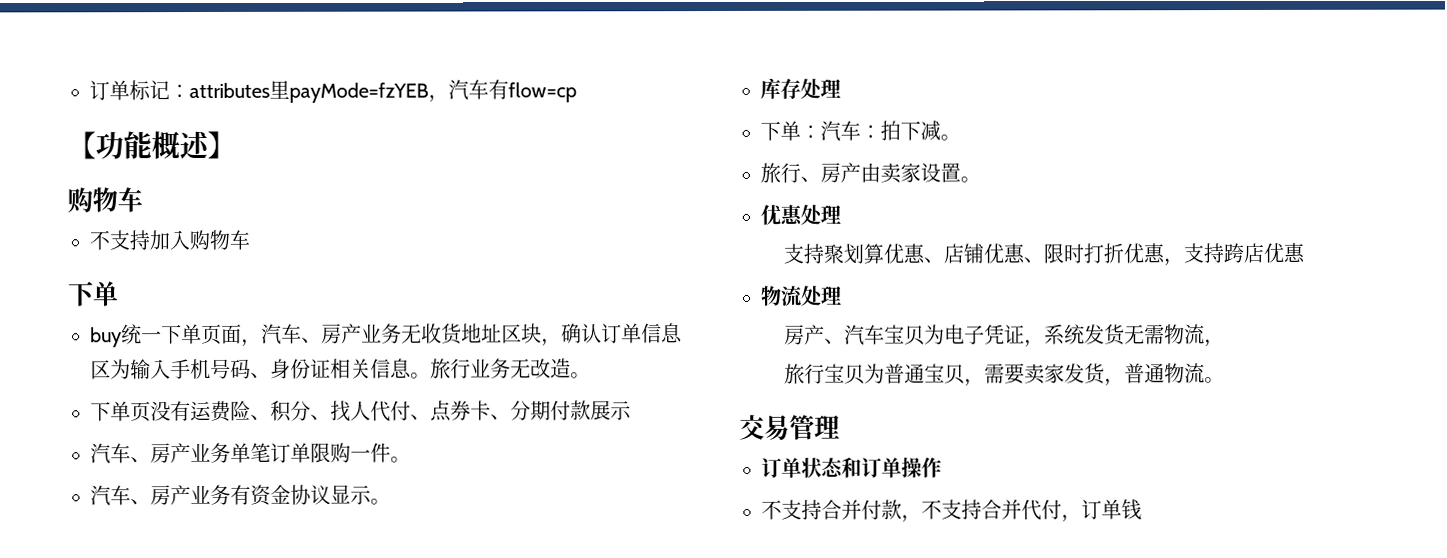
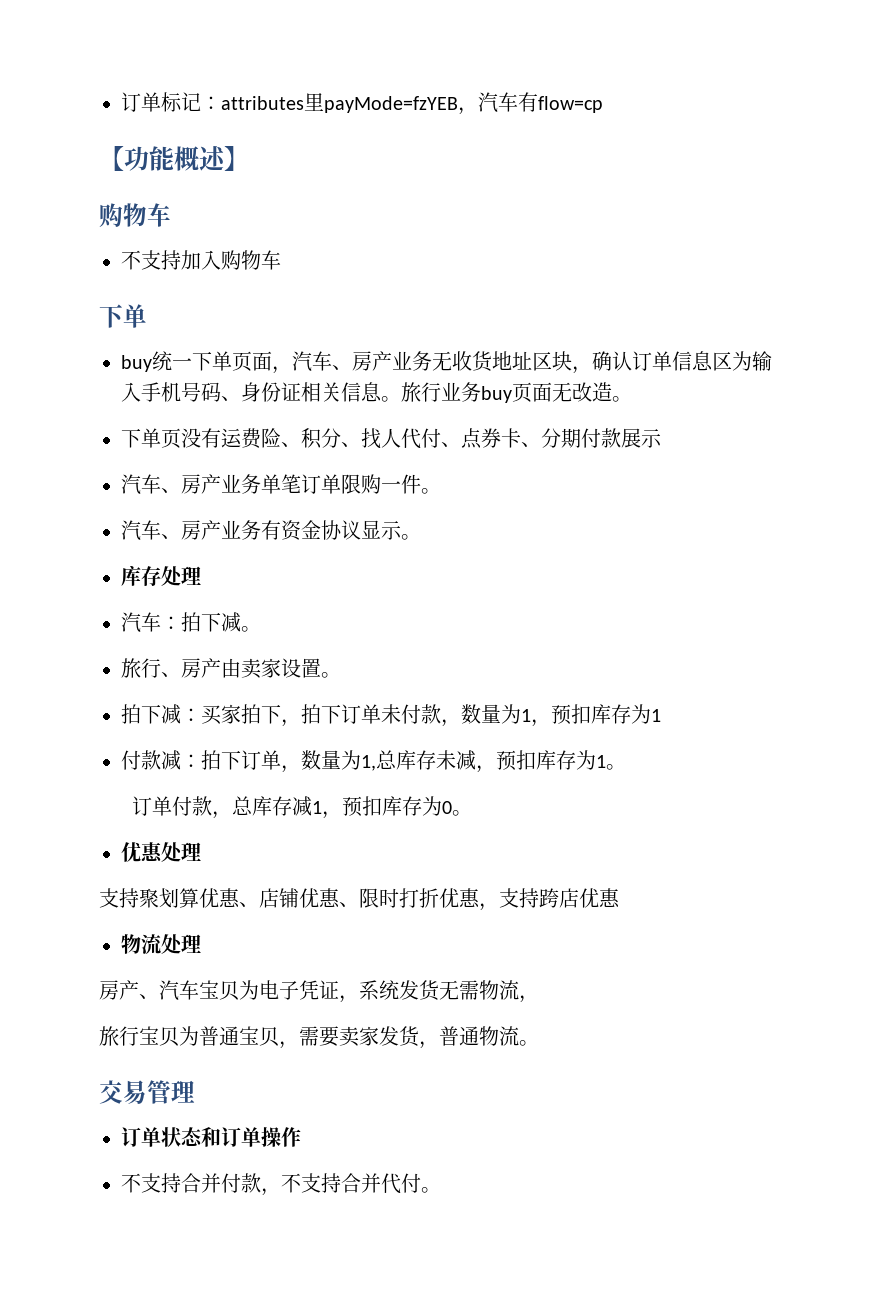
- 旅行业务无改造。
+ 旅行业务buy页面无改造。
- 下单：汽车：拍下减。
+ 汽车：拍下减。
+ 拍下减：买家拍下，拍下订单未付款，数量为1，预扣库存为1
+ 付款减：拍下订单，数量为1,总库存未减，预扣库存为1。
+ 订单付款，总库存减1，预扣库存为0。
- 不支持合并付款，不支持合并代付，订单钱
+ 不支持合并付款，不支持合并代付。

